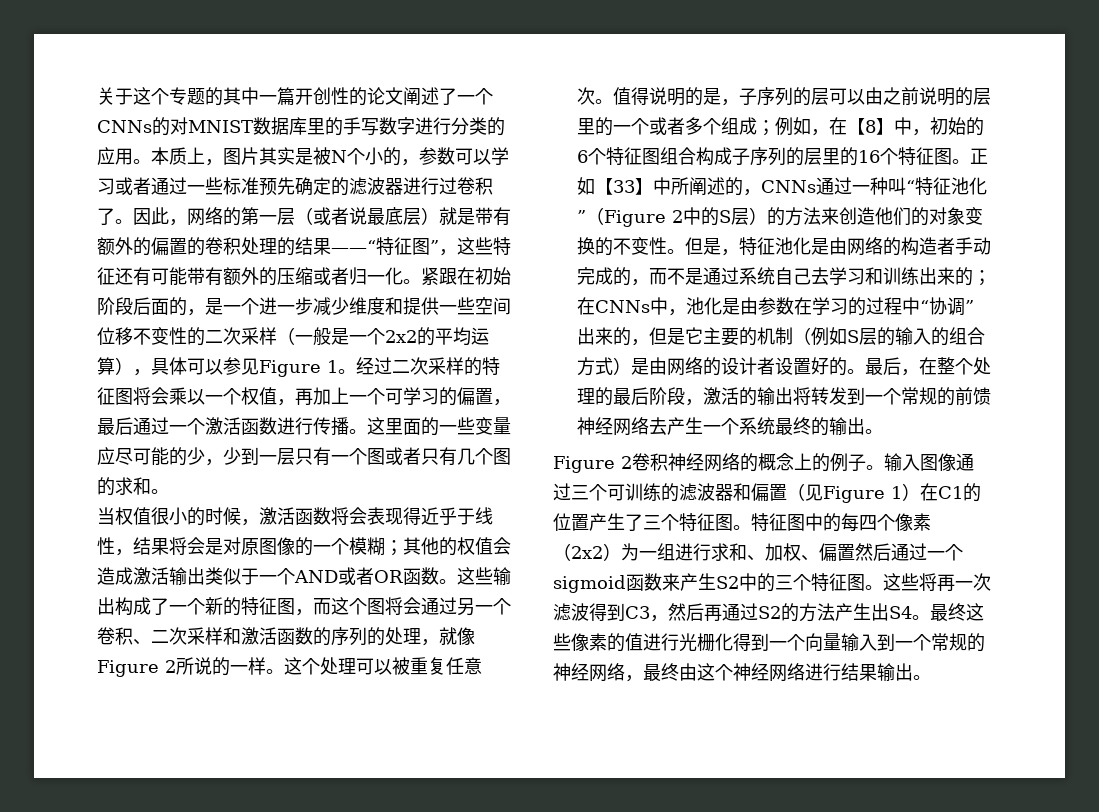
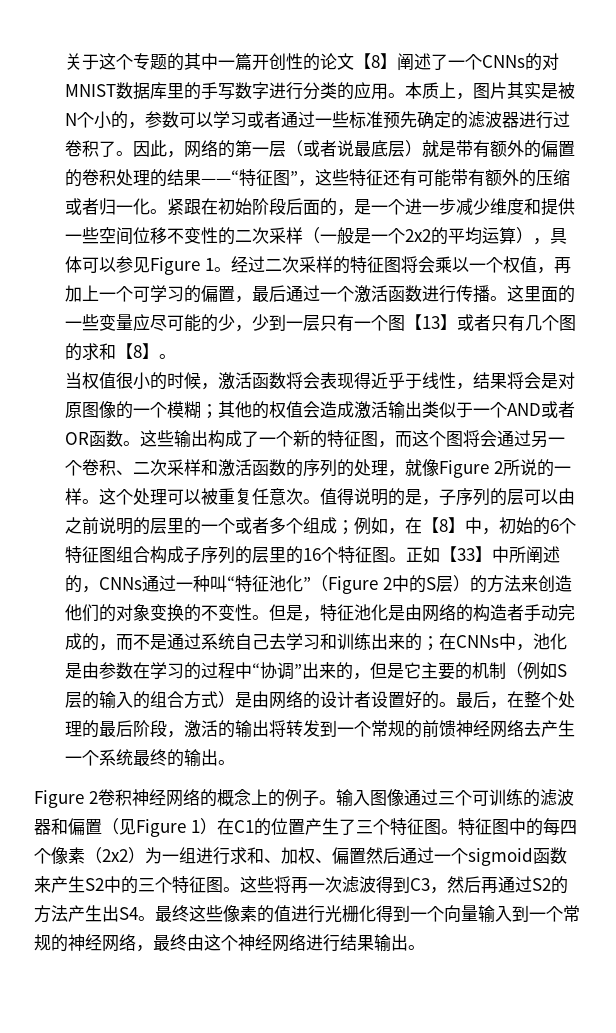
- 关于这个专题的其中一篇开创性的论文阐述了一个CNNs的对MNIST数据库里的手写数字进行分类的应用。
+ 关于这个专题的其中一篇开创性的论文【8】阐述了一个CNNs的对MNIST数据库里的手写数字进行分类的应用。
- 这里面的一些变量应尽可能的少，少到一层只有一个图或者只有几个图的求和。
+ 这里面的一些变量应尽可能的少，少到一层只有一个图【13】或者只有几个图的求和【8】。

